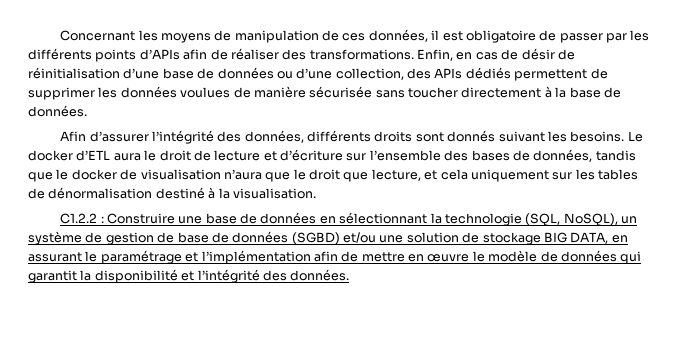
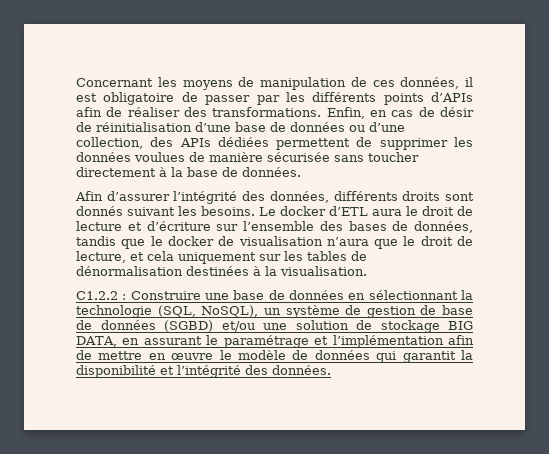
- Enfin, en cas de désir de réinitialisation d’une base de données ou d’une collection, des APIs dédiés permettent de supprimer les données voulues de manière sécurisée sans toucher directement à la base de données.
+ Enfin, en cas de désir de réinitialisation d’une base de données ou d’une collection, des APIs dédiées permettent de supprimer les données voulues de manière sécurisée sans toucher directement à la base de données.
- Le docker d’ETL aura le droit de lecture et d’écriture sur l’ensemble des bases de données, tandis que le docker de visualisation n’aura que le droit que lecture, et cela uniquement sur les tables de dénormalisation destiné à la visualisation.
+ Le docker d’ETL aura le droit de lecture et d’écriture sur l’ensemble des bases de données, tandis que le docker de visualisation n’aura que le droit de lecture, et cela uniquement sur les tables de dénormalisation destinées à la visualisation.

